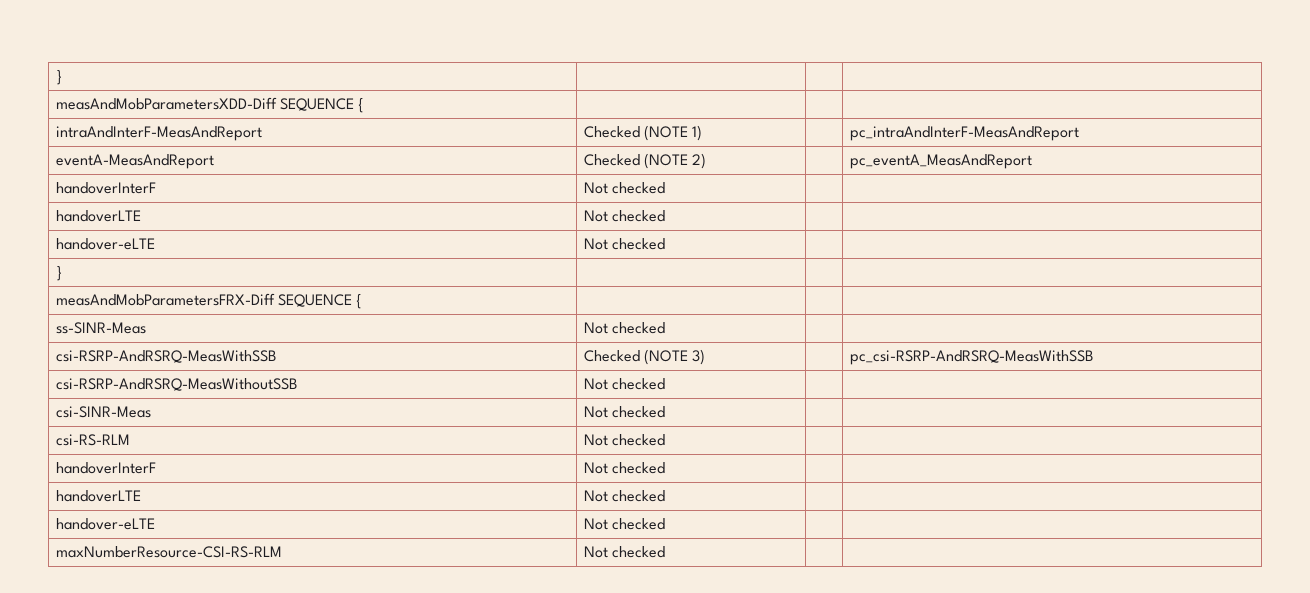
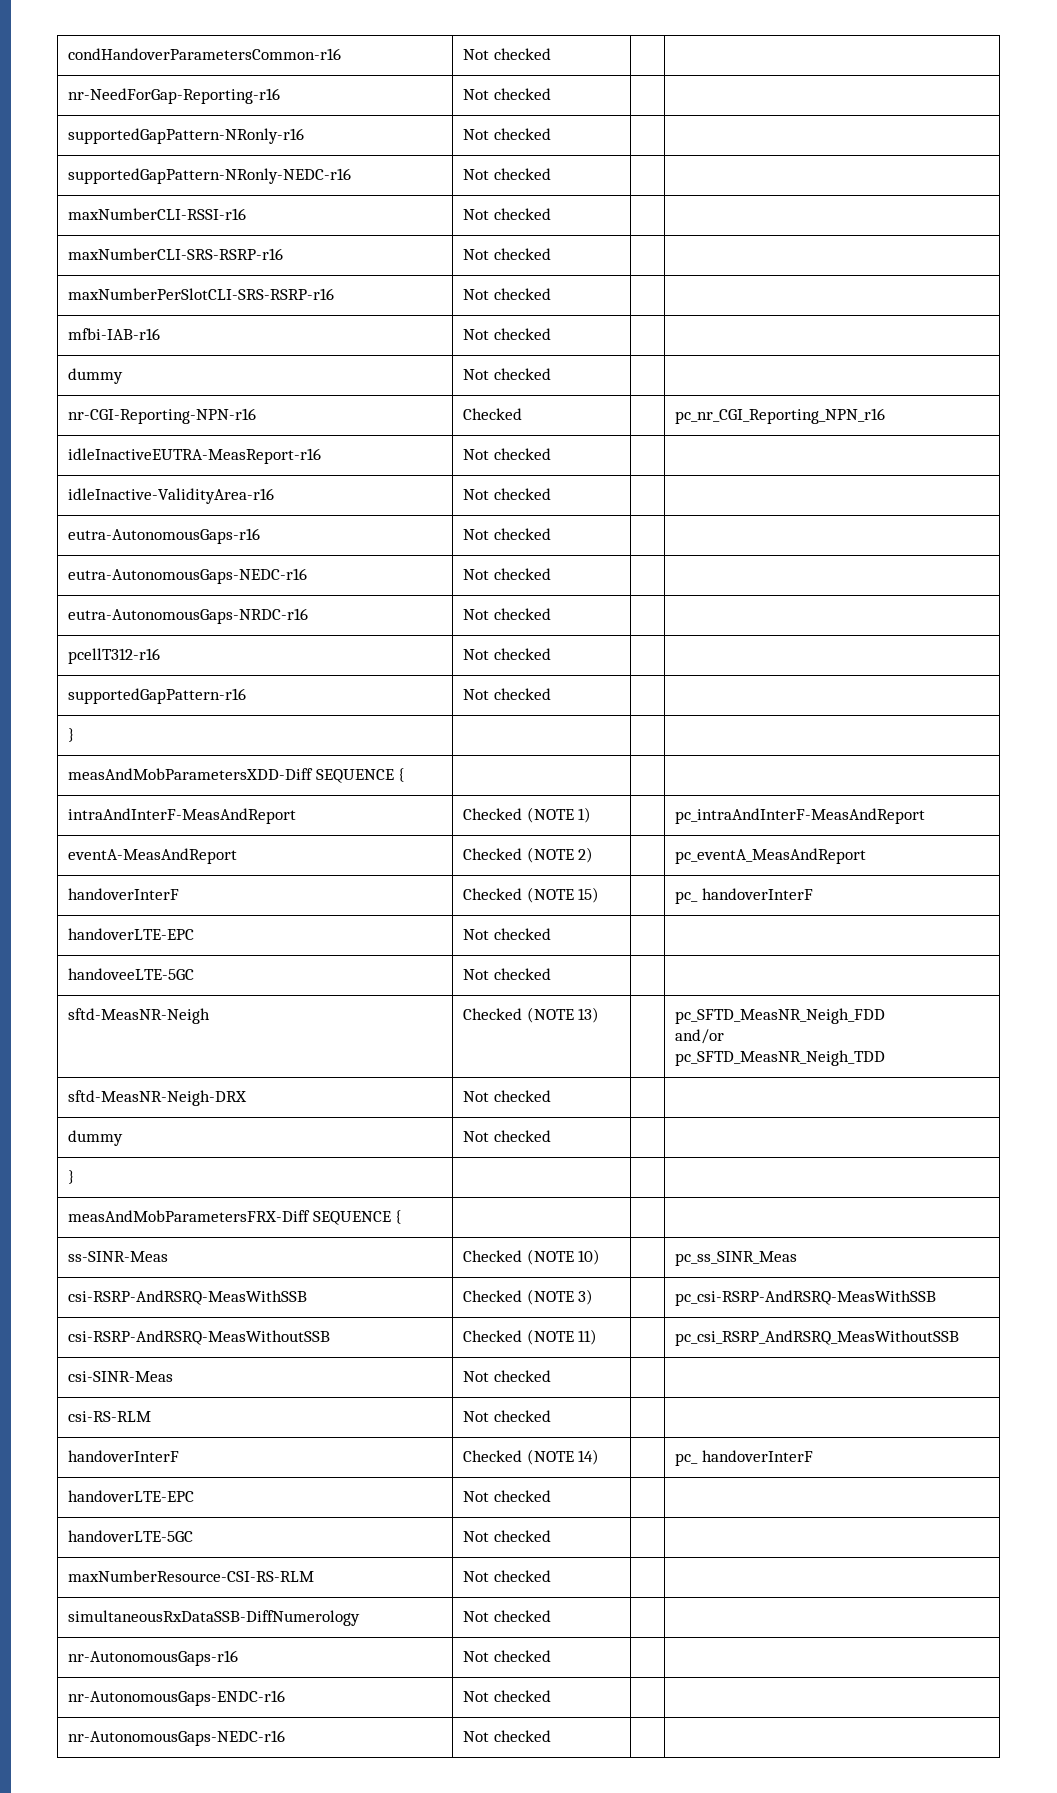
+ condHandoverParametersCommon-r16 | Not checked | |
+ nr-NeedForGap-Reporting-r16 | Not checked | |
+ supportedGapPattern-NRonly-r16 | Not checked | |
+ supportedGapPattern-NRonly-NEDC-r16 | Not checked | |
+ maxNumberCLI-RSSI-r16 | Not checked | |
+ maxNumberCLI-SRS-RSRP-r16 | Not checked | |
+ maxNumberPerSlotCLI-SRS-RSRP-r16 | Not checked | |
+ mfbi-IAB-r16 | Not checked | |
+ dummy | Not checked | |
+ nr-CGI-Reporting-NPN-r16 | Checked | | pc_nr_CGI_Reporting_NPN_r16
+ idleInactiveEUTRA-MeasReport-r16 | Not checked | |
+ idleInactive-ValidityArea-r16 | Not checked | |
+ eutra-AutonomousGaps-r16 | Not checked | |
+ eutra-AutonomousGaps-NEDC-r16 | Not checked | |
+ eutra-AutonomousGaps-NRDC-r16 | Not checked | |
+ pcellT312-r16 | Not checked | |
+ supportedGapPattern-r16 | Not checked | |
  eventA-MeasAndReport | Checked (NOTE 2) | | pc_eventA_MeasAndReport
- handoverInterF | Not checked | |
- handoverLTE | Not checked | |
- handover-eLTE | Not checked | |
+ handoverInterF | Checked (NOTE 15) | | pc_ handoverInterF
+ handoverLTE-EPC | Not checked | |
+ handoveeLTE-5GC | Not checked | |
+ sftd-MeasNR-Neigh | Checked (NOTE 13) | | pc_SFTD_MeasNR_Neigh_FDD
+ and/or
+ pc_SFTD_MeasNR_Neigh_TDD
+ sftd-MeasNR-Neigh-DRX | Not checked | |
+ dummy | Not checked | |
- ss-SINR-Meas | Not checked | |
+ ss-SINR-Meas | Checked (NOTE 10) | | pc_ss_SINR_Meas
- csi-RSRP-AndRSRQ-MeasWithoutSSB | Not checked | |
+ csi-RSRP-AndRSRQ-MeasWithoutSSB | Checked (NOTE 11) | | pc_csi_RSRP_AndRSRQ_MeasWithoutSSB
  csi-RS-RLM | Not checked | |
- handoverInterF | Not checked | |
- handoverLTE | Not checked | |
- handover-eLTE | Not checked | |
+ handoverInterF | Checked (NOTE 14) | | pc_ handoverInterF
+ handoverLTE-EPC | Not checked | |
+ handoverLTE-5GC | Not checked | |
+ simultaneousRxDataSSB-DiffNumerology | Not checked | |
+ nr-AutonomousGaps-r16 | Not checked | |
+ nr-AutonomousGaps-ENDC-r16 | Not checked | |
+ nr-AutonomousGaps-NEDC-r16 | Not checked | |

